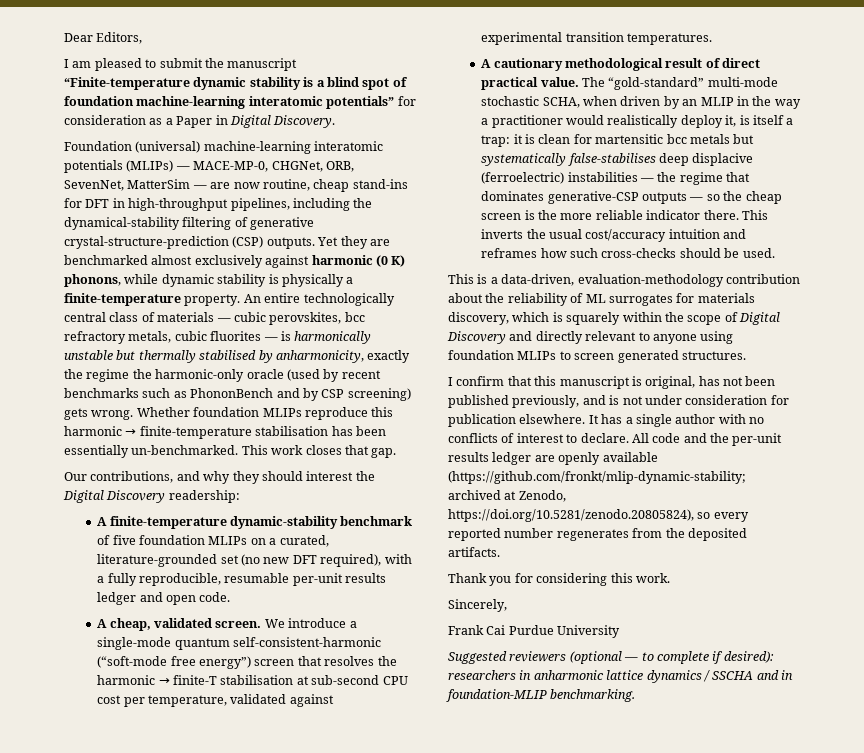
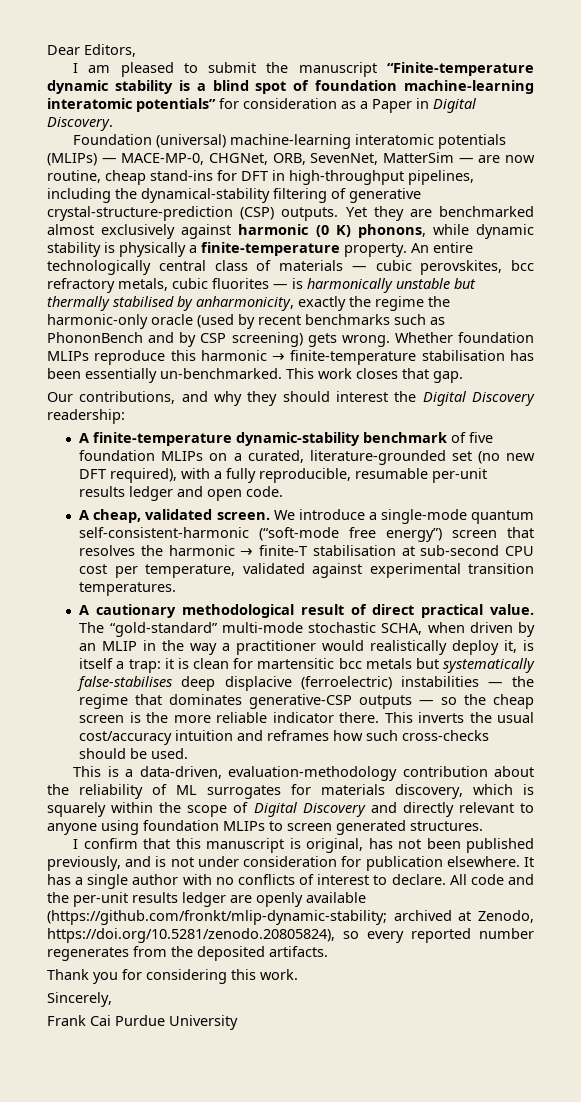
- Suggested reviewers (optional — to complete if desired): researchers in anharmonic lattice dynamics / SSCHA and in foundation-MLIP benchmarking.

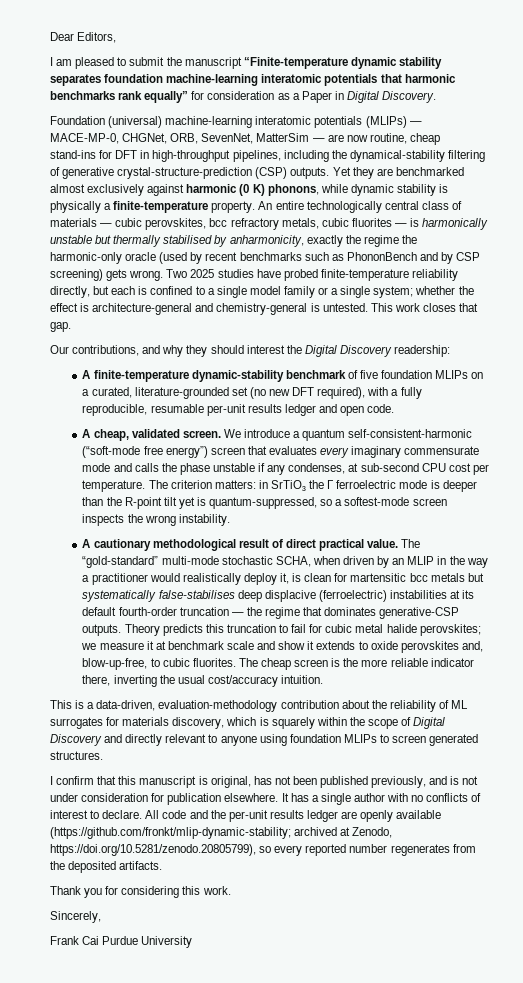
- I am pleased to submit the manuscript “Finite-temperature dynamic stability is a blind spot of foundation machine-learning interatomic potentials” for consideration as a Paper in Digital Discovery.
+ I am pleased to submit the manuscript “Finite-temperature dynamic stability separates foundation machine-learning interatomic potentials that harmonic benchmarks rank equally” for consideration as a Paper in Digital Discovery.
- Whether foundation MLIPs reproduce this harmonic → finite-temperature stabilisation has been essentially un-benchmarked.
+ Two 2025 studies have probed finite-temperature reliability directly, but each is confined to a single model family or a single system; whether the effect is architecture-general and chemistry-general is untested.
- We introduce a single-mode quantum self-consistent-harmonic (“soft-mode free energy”) screen that resolves the harmonic → finite-T stabilisation at sub-second CPU cost per temperature, validated against experimental transition temperatures.
+ We introduce a quantum self-consistent-harmonic (“soft-mode free energy”) screen that evaluates every imaginary commensurate mode and calls the phase unstable if any condenses, at sub-second CPU cost per temperature. The criterion matters: in SrTiO₃ the Γ ferroelectric mode is deeper than the R-point tilt yet is quantum-suppressed, so a softest-mode screen inspects the wrong instability.
- The “gold-standard” multi-mode stochastic SCHA, when driven by an MLIP in the way a practitioner would realistically deploy it, is itself a trap: it is clean for martensitic bcc metals but systematically false-stabilises deep displacive (ferroelectric) instabilities — the regime that dominates generative-CSP outputs — so the cheap screen is the more reliable indicator there. This inverts the usual cost/accuracy intuition and reframes how such cross-checks should be used.
+ The “gold-standard” multi-mode stochastic SCHA, when driven by an MLIP in the way a practitioner would realistically deploy it, is clean for martensitic bcc metals but systematically false-stabilises deep displacive (ferroelectric) instabilities at its default fourth-order truncation — the regime that dominates generative-CSP outputs. Theory predicts this truncation to fail for cubic metal halide perovskites; we measure it at benchmark scale and show it extends to oxide perovskites and, blow-up-free, to cubic fluorites. The cheap screen is the more reliable indicator there, inverting the usual cost/accuracy intuition.
- All code and the per-unit results ledger are openly available (https://github.com/fronkt/mlip-dynamic-stability; archived at Zenodo, https://doi.org/10.5281/zenodo.20805824), so every reported number regenerates from the deposited artifacts.
+ All code and the per-unit results ledger are openly available (https://github.com/fronkt/mlip-dynamic-stability; archived at Zenodo, https://doi.org/10.5281/zenodo.20805799), so every reported number regenerates from the deposited artifacts.

